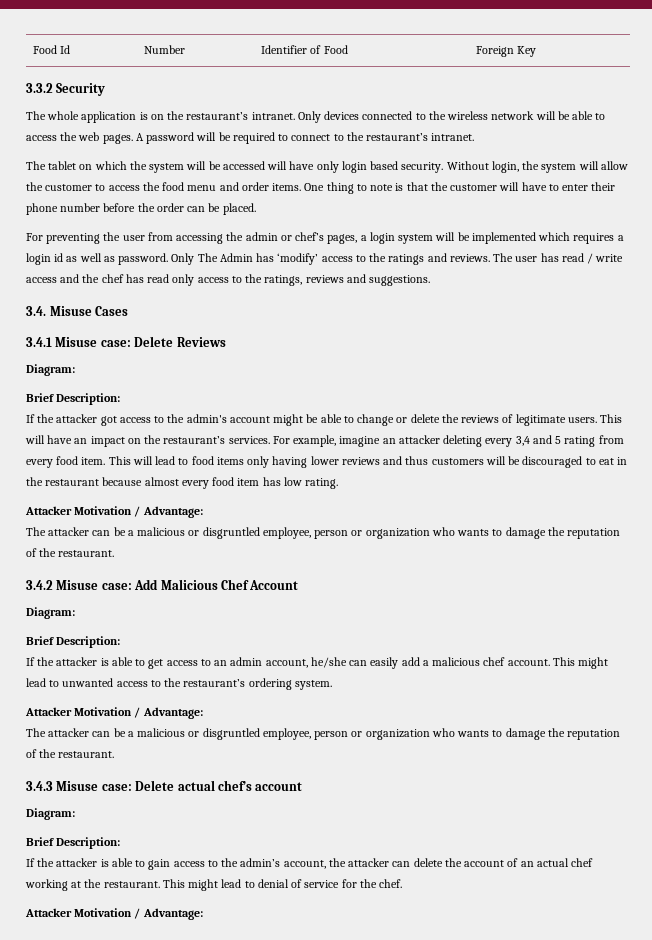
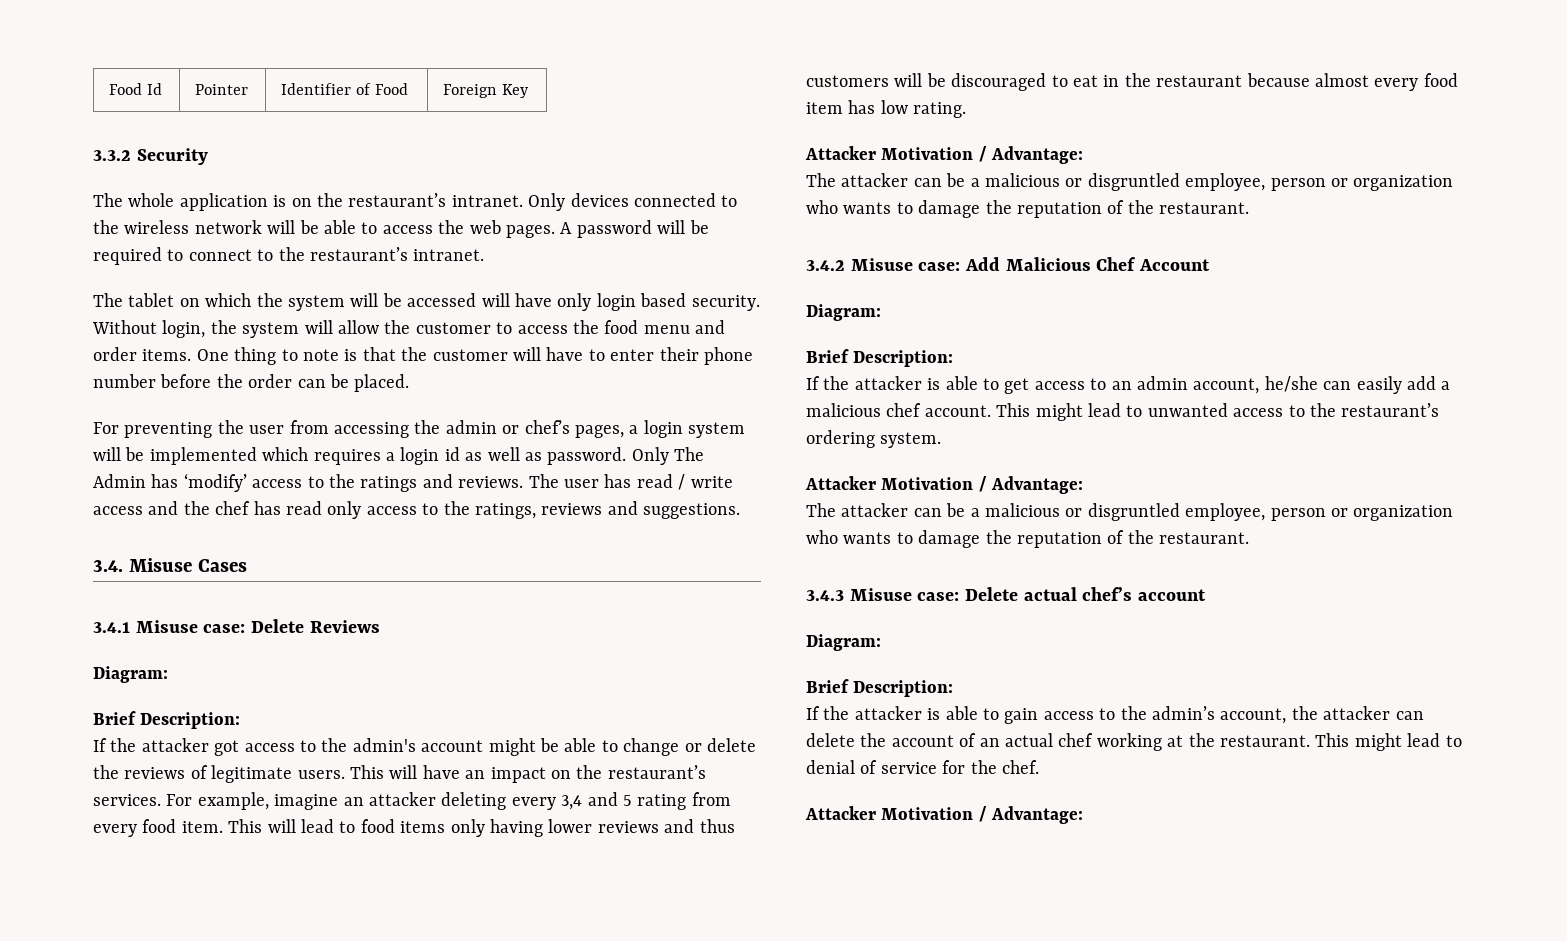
- Food Id | Number | Identifier of Food | Foreign Key
+ Food Id | Pointer | Identifier of Food | Foreign Key

